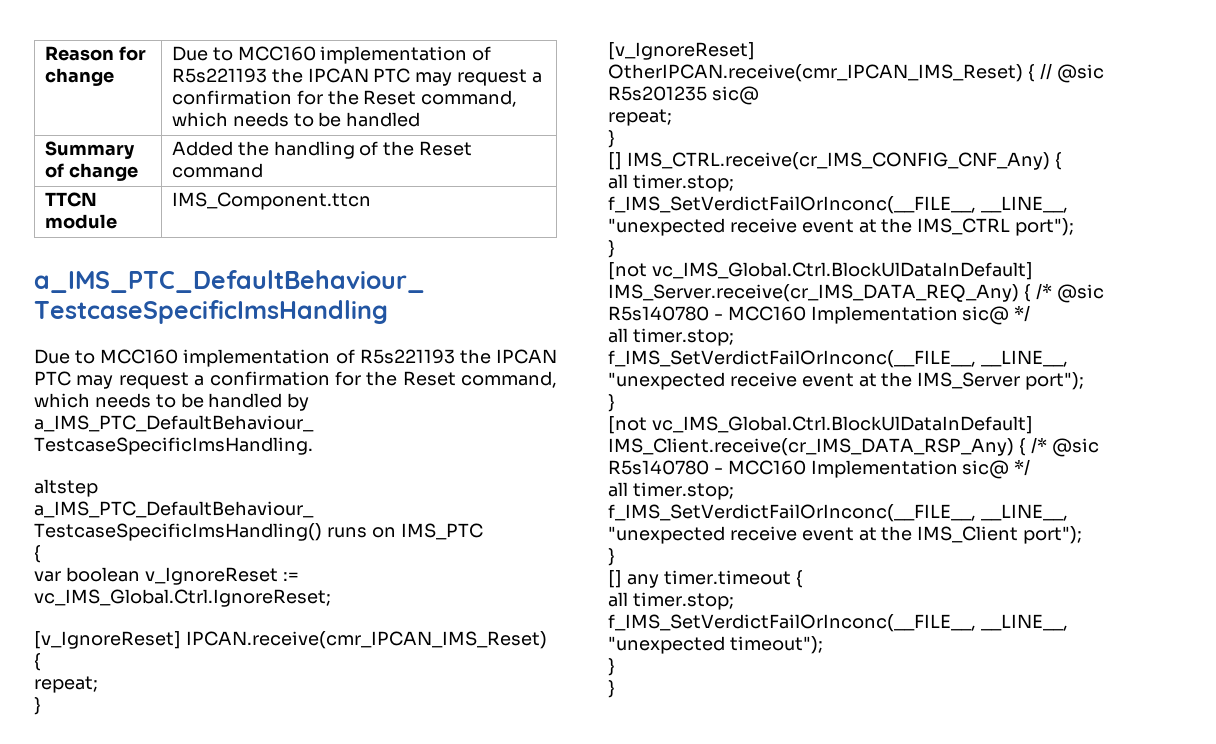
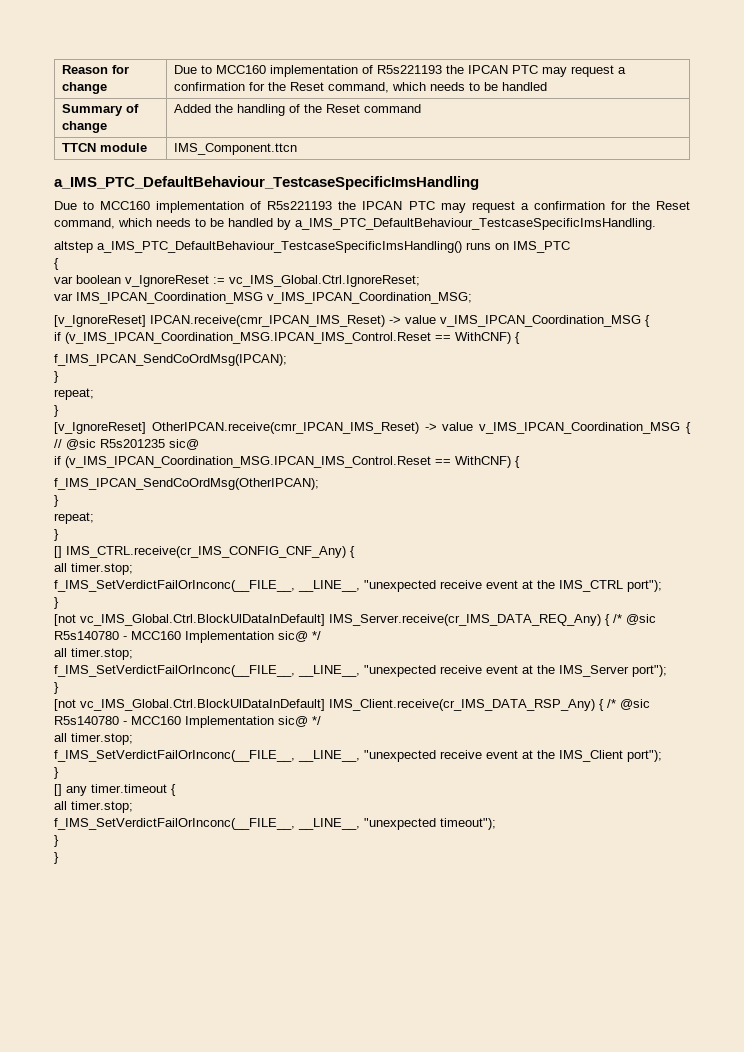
+ var IMS_IPCAN_Coordination_MSG v_IMS_IPCAN_Coordination_MSG;
- [v_IgnoreReset] IPCAN.receive(cmr_IPCAN_IMS_Reset) {
+ [v_IgnoreReset] IPCAN.receive(cmr_IPCAN_IMS_Reset) -> value v_IMS_IPCAN_Coordination_MSG {
+ if (v_IMS_IPCAN_Coordination_MSG.IPCAN_IMS_Control.Reset == WithCNF) {
+ f_IMS_IPCAN_SendCoOrdMsg(IPCAN);
+ }
- [v_IgnoreReset] OtherIPCAN.receive(cmr_IPCAN_IMS_Reset) { // @sic R5s201235 sic@
+ [v_IgnoreReset] OtherIPCAN.receive(cmr_IPCAN_IMS_Reset) -> value v_IMS_IPCAN_Coordination_MSG { // @sic R5s201235 sic@
+ if (v_IMS_IPCAN_Coordination_MSG.IPCAN_IMS_Control.Reset == WithCNF) {
+ f_IMS_IPCAN_SendCoOrdMsg(OtherIPCAN);
+ }

